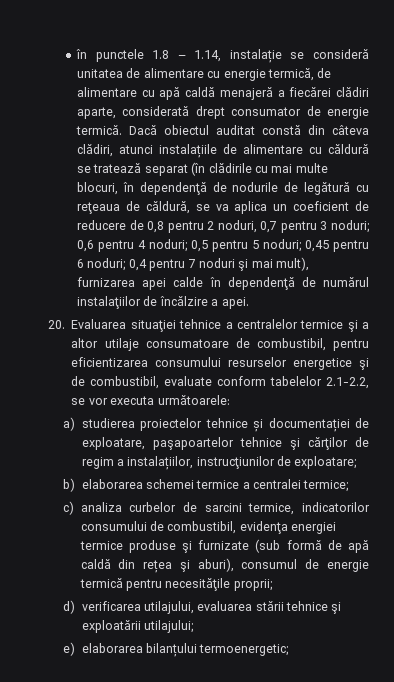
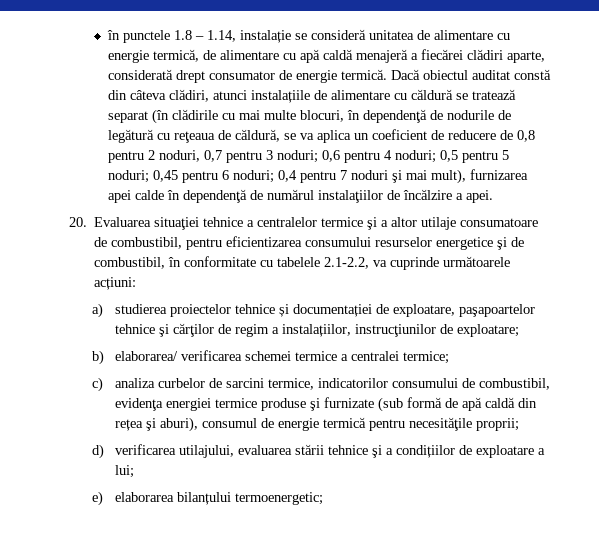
- 20. Evaluarea situaţiei tehnice a centralelor termice şi a altor utilaje consumatoare de combustibil, pentru eficientizarea consumului resurselor energetice şi de combustibil, evaluate conform tabelelor 2.1-2.2, se vor executa următoarele:
+ 20. Evaluarea situaţiei tehnice a centralelor termice şi a altor utilaje consumatoare de combustibil, pentru eficientizarea consumului resurselor energetice şi de combustibil, în conformitate cu tabelele 2.1-2.2, va cuprinde următoarele acțiuni:
- b) elaborarea schemei termice a centralei termice;
+ b) elaborarea/ verificarea schemei termice a centralei termice;
- d) verificarea utilajului, evaluarea stării tehnice şi exploatării utilajului;
+ d) verificarea utilajului, evaluarea stării tehnice şi a condițiilor de exploatare a lui;

